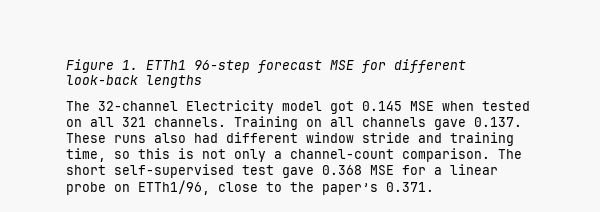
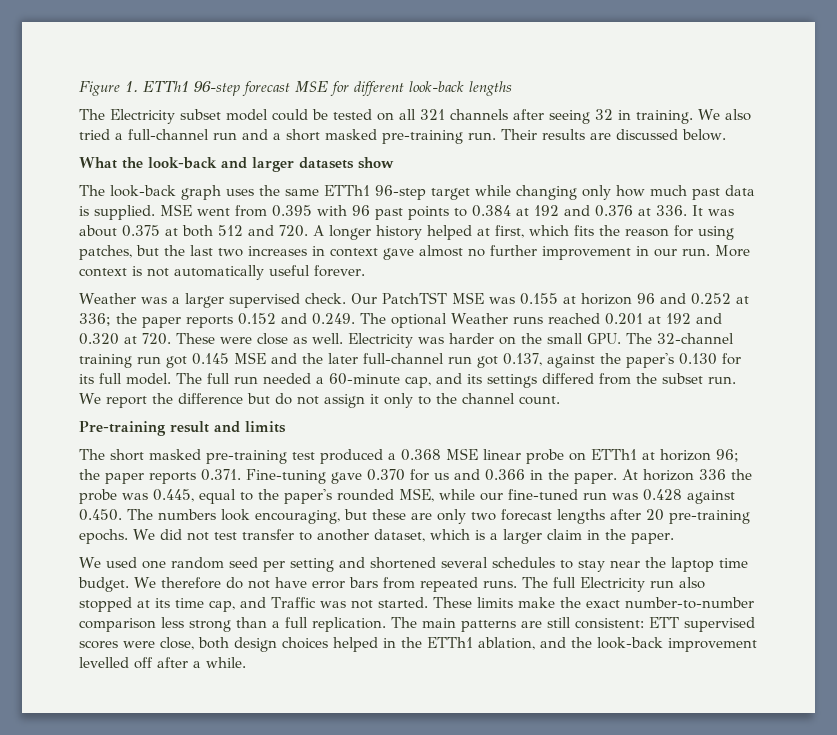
- The 32-channel Electricity model got 0.145 MSE when tested on all 321 channels. Training on all channels gave 0.137. These runs also had different window stride and training time, so this is not only a channel-count comparison. The short self-supervised test gave 0.368 MSE for a linear probe on ETTh1/96, close to the paper’s 0.371.
+ The Electricity subset model could be tested on all 321 channels after seeing 32 in training. We also tried a full-channel run and a short masked pre-training run. Their results are discussed below.
+ What the look-back and larger datasets show
+ The look-back graph uses the same ETTh1 96-step target while changing only how much past data is supplied. MSE went from 0.395 with 96 past points to 0.384 at 192 and 0.376 at 336. It was about 0.375 at both 512 and 720. A longer history helped at first, which fits the reason for using patches, but the last two increases in context gave almost no further improvement in our run. More context is not automatically useful forever.
+ Weather was a larger supervised check. Our PatchTST MSE was 0.155 at horizon 96 and 0.252 at 336; the paper reports 0.152 and 0.249. The optional Weather runs reached 0.201 at 192 and 0.320 at 720. These were close as well. Electricity was harder on the small GPU. The 32-channel training run got 0.145 MSE and the later full-channel run got 0.137, against the paper's 0.130 for its full model. The full run needed a 60-minute cap, and its settings differed from the subset run. We report the difference but do not assign it only to the channel count.
+ Pre-training result and limits
+ The short masked pre-training test produced a 0.368 MSE linear probe on ETTh1 at horizon 96; the paper reports 0.371. Fine-tuning gave 0.370 for us and 0.366 in the paper. At horizon 336 the probe was 0.445, equal to the paper's rounded MSE, while our fine-tuned run was 0.428 against 0.450. The numbers look encouraging, but these are only two forecast lengths after 20 pre-training epochs. We did not test transfer to another dataset, which is a larger claim in the paper.
+ We used one random seed per setting and shortened several schedules to stay near the laptop time budget. We therefore do not have error bars from repeated runs. The full Electricity run also stopped at its time cap, and Traffic was not started. These limits make the exact number-to-number comparison less strong than a full replication. The main patterns are still consistent: ETT supervised scores were close, both design choices helped in the ETTh1 ablation, and the look-back improvement levelled off after a while.

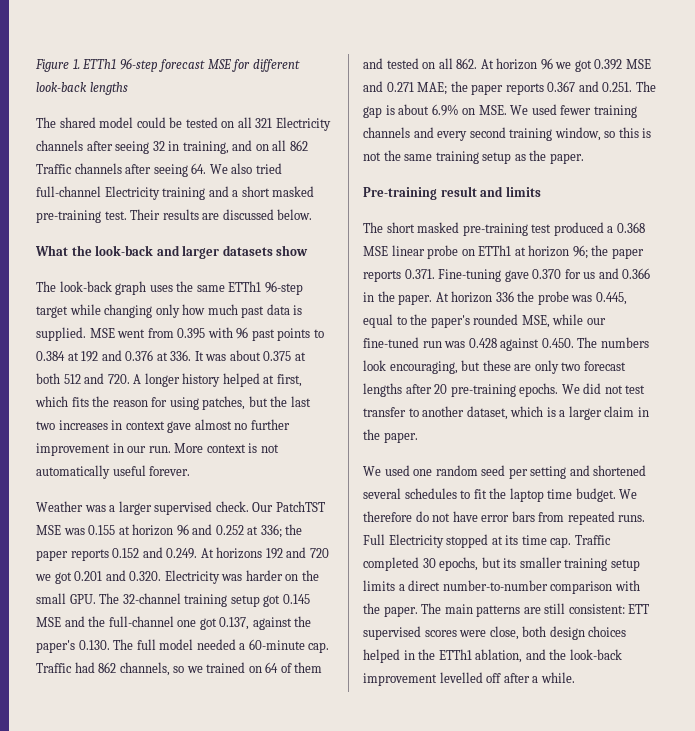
- The Electricity subset model could be tested on all 321 channels after seeing 32 in training. We also tried a full-channel run and a short masked pre-training run.
+ The shared model could be tested on all 321 Electricity channels after seeing 32 in training, and on all 862 Traffic channels after seeing 64. We also tried full-channel Electricity training and a short masked pre-training test.
- Our PatchTST MSE was 0.155 at horizon 96 and 0.252 at 336; the paper reports 0.152 and 0.249. The optional Weather runs reached 0.201 at 192 and 0.320 at 720. These were close as well. Electricity was harder on the small GPU. The 32-channel training run got 0.145 MSE and the later full-channel run got 0.137, against the paper's 0.130 for its full model. The full run needed a 60-minute cap, and its settings differed from the subset run. We report the difference but do not assign it only to the channel count.
+ Our PatchTST MSE was 0.155 at horizon 96 and 0.252 at 336; the paper reports 0.152 and 0.249. At horizons 192 and 720 we got 0.201 and 0.320. Electricity was harder on the small GPU. The 32-channel training setup got 0.145 MSE and the full-channel one got 0.137, against the paper's 0.130. The full model needed a 60-minute cap. Traffic had 862 channels, so we trained on 64 of them and tested on all 862. At horizon 96 we got 0.392 MSE and 0.271 MAE; the paper reports 0.367 and 0.251. The gap is about 6.9% on MSE. We used fewer training channels and every second training window, so this is not the same training setup as the paper.
- We used one random seed per setting and shortened several schedules to stay near the laptop time budget.
+ We used one random seed per setting and shortened several schedules to fit the laptop time budget.
- The full Electricity run also stopped at its time cap, and Traffic was not started. These limits make the exact number-to-number comparison less strong than a full replication.
+ Full Electricity stopped at its time cap. Traffic completed 30 epochs, but its smaller training setup limits a direct number-to-number comparison with the paper.

